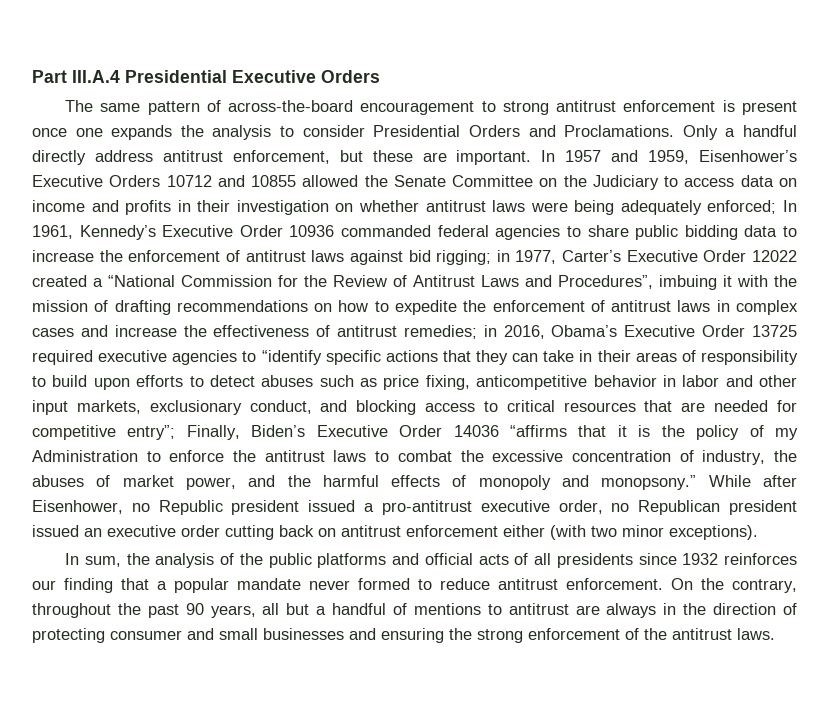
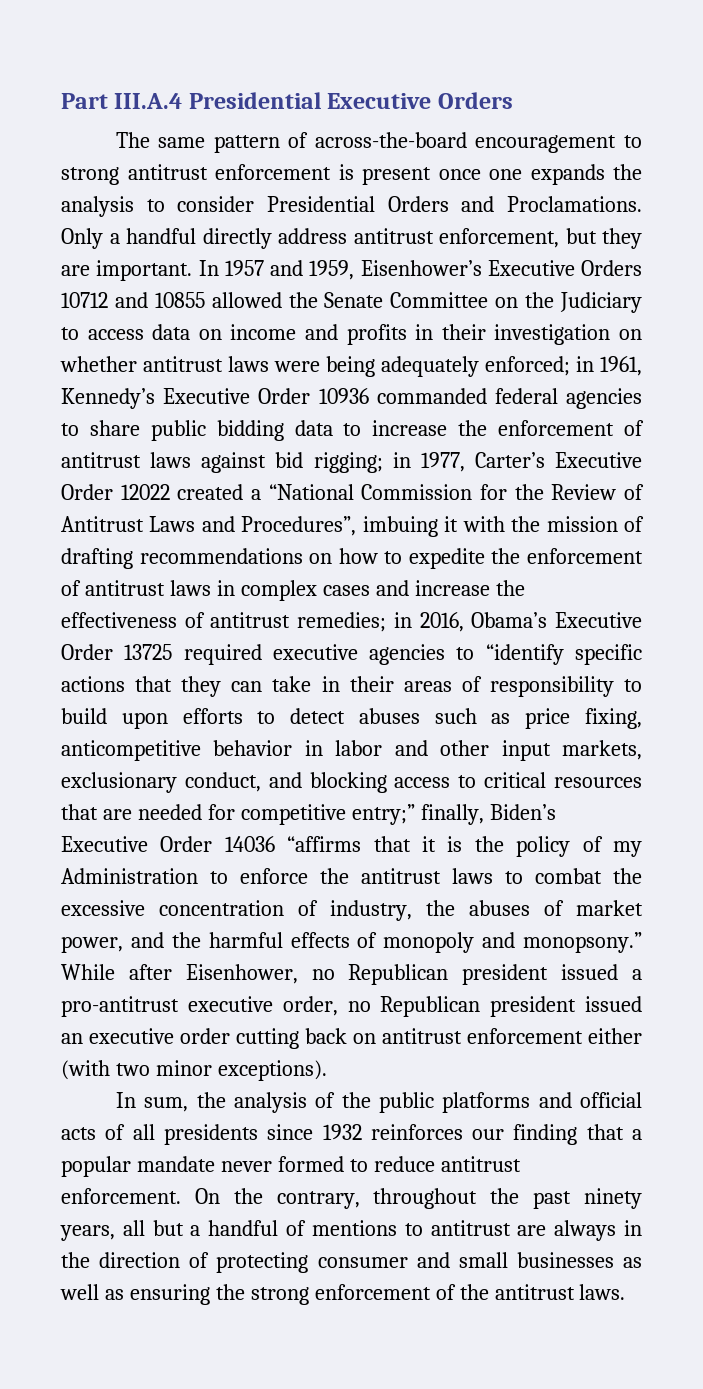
- Only a handful directly address antitrust enforcement, but these are important.
+ Only a handful directly address antitrust enforcement, but they are important.
- In 1961, Kennedy’s Executive Order 10936 commanded federal agencies to share public bidding data to increase the enforcement of antitrust laws against bid rigging;
+ in 1961, Kennedy’s Executive Order 10936 commanded federal agencies to share public bidding data to increase the enforcement of antitrust laws against bid rigging;
- in 2016, Obama’s Executive Order 13725 required executive agencies to “identify specific actions that they can take in their areas of responsibility to build upon efforts to detect abuses such as price fixing, anticompetitive behavior in labor and other input markets, exclusionary conduct, and blocking access to critical resources that are needed for competitive entry”; Finally, Biden’s Executive Order 14036 “affirms that it is the policy of my Administration to enforce the antitrust laws to combat the excessive concentration of industry, the abuses of market power, and the harmful effects of monopoly and monopsony.”
+ in 2016, Obama’s Executive Order 13725 required executive agencies to “identify specific actions that they can take in their areas of responsibility to build upon efforts to detect abuses such as price fixing, anticompetitive behavior in labor and other input markets, exclusionary conduct, and blocking access to critical resources that are needed for competitive entry;” finally, Biden’s Executive Order 14036 “affirms that it is the policy of my Administration to enforce the antitrust laws to combat the excessive concentration of industry, the abuses of market power, and the harmful effects of monopoly and monopsony.”
- While after Eisenhower, no Republic president issued a pro-antitrust executive order, no Republican president issued an executive order cutting back on antitrust enforcement either (with two minor exceptions).
+ While after Eisenhower, no Republican president issued a pro-antitrust executive order, no Republican president issued an executive order cutting back on antitrust enforcement either (with two minor exceptions).
- On the contrary, throughout the past 90 years, all but a handful of mentions to antitrust are always in the direction of protecting consumer and small businesses and ensuring the strong enforcement of the antitrust laws.
+ On the contrary, throughout the past ninety years, all but a handful of mentions to antitrust are always in the direction of protecting consumer and small businesses as well as ensuring the strong enforcement of the antitrust laws.

